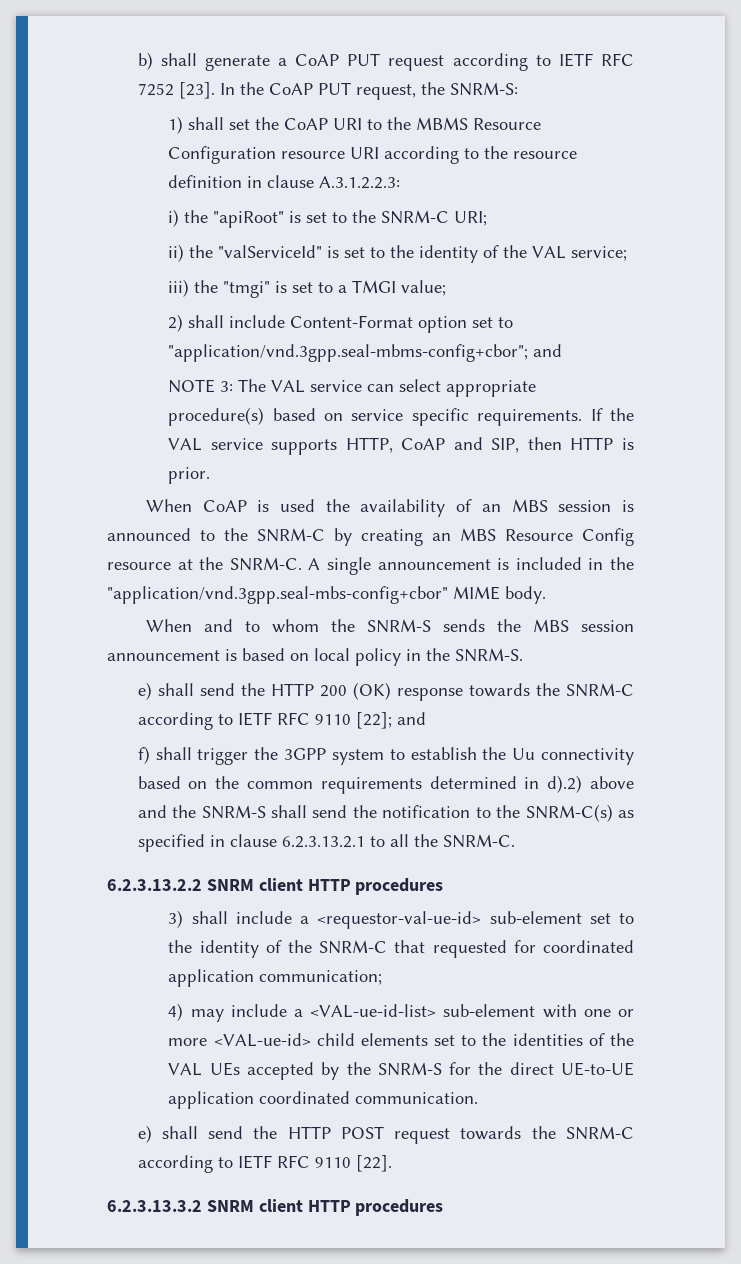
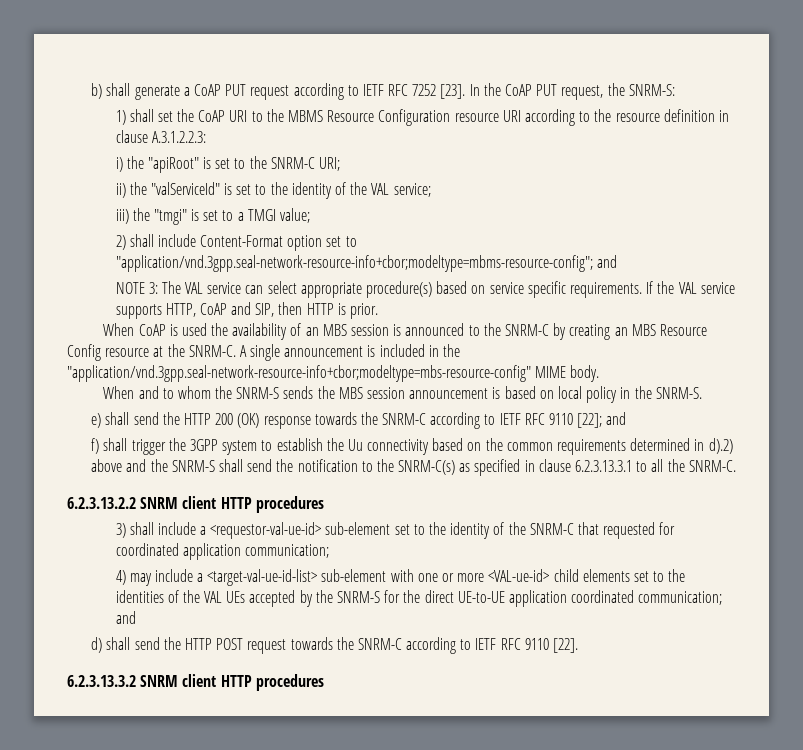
- 2) shall include Content-Format option set to "application/vnd.3gpp.seal-mbms-config+cbor"; and
+ 2) shall include Content-Format option set to "application/vnd.3gpp.seal-network-resource-info+cbor;modeltype=mbms-resource-config"; and
- A single announcement is included in the "application/vnd.3gpp.seal-mbs-config+cbor" MIME body.
+ A single announcement is included in the "application/vnd.3gpp.seal-network-resource-info+cbor;modeltype=mbs-resource-config" MIME body.
- f) shall trigger the 3GPP system to establish the Uu connectivity based on the common requirements determined in d).2) above and the SNRM-S shall send the notification to the SNRM-C(s) as specified in clause 6.2.3.13.2.1 to all the SNRM-C.
+ f) shall trigger the 3GPP system to establish the Uu connectivity based on the common requirements determined in d).2) above and the SNRM-S shall send the notification to the SNRM-C(s) as specified in clause 6.2.3.13.3.1 to all the SNRM-C.
- 4) may include a <VAL-ue-id-list> sub-element with one or more <VAL-ue-id> child elements set to the identities of the VAL UEs accepted by the SNRM-S for the direct UE-to-UE application coordinated communication.
- e) shall send the HTTP POST request towards the SNRM-C according to IETF RFC 9110 [22].
+ 4) may include a <target-val-ue-id-list> sub-element with one or more <VAL-ue-id> child elements set to the identities of the VAL UEs accepted by the SNRM-S for the direct UE-to-UE application coordinated communication; and
+ d) shall send the HTTP POST request towards the SNRM-C according to IETF RFC 9110 [22].

